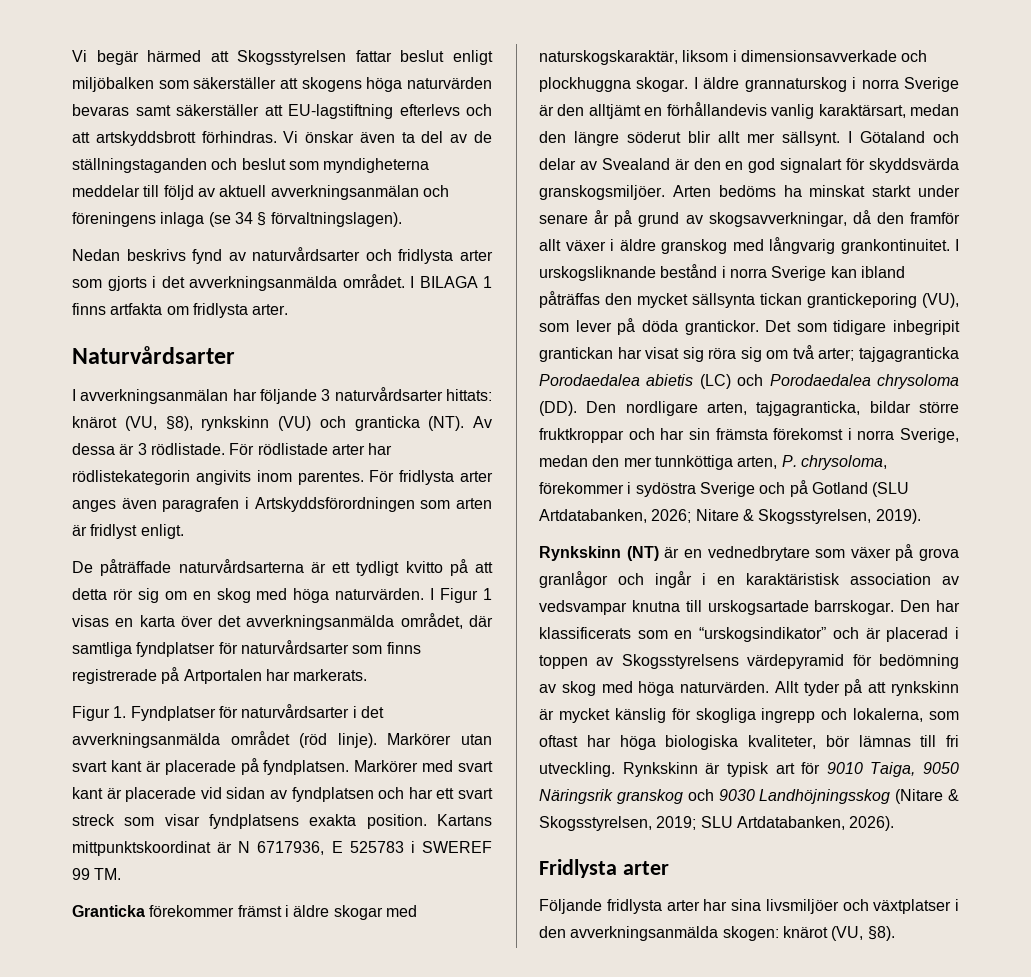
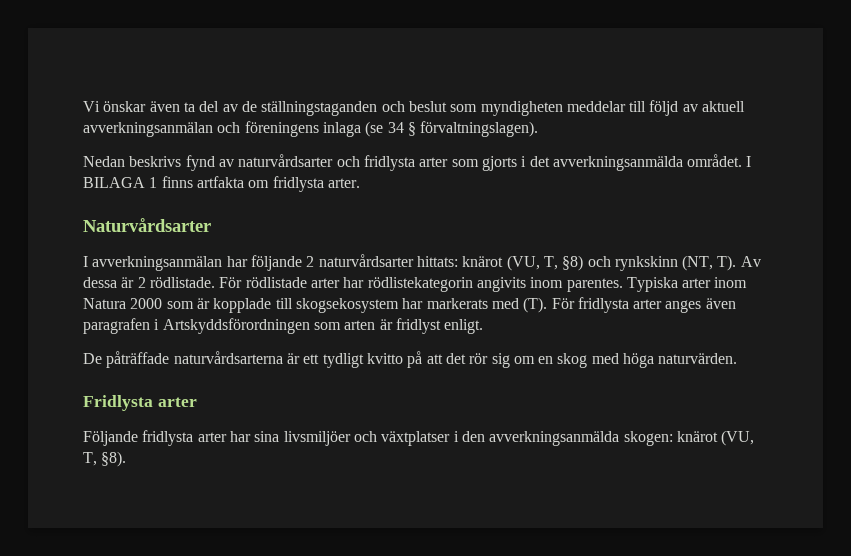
- Vi begär härmed att Skogsstyrelsen fattar beslut enligt miljöbalken som säkerställer att skogens höga naturvärden bevaras samt säkerställer att EU-lagstiftning efterlevs och att artskyddsbrott förhindras. Vi önskar även ta del av de ställningstaganden och beslut som myndigheterna meddelar till följd av aktuell avverkningsanmälan och föreningens inlaga (se 34 § förvaltningslagen).
+ Vi önskar även ta del av de ställningstaganden och beslut som myndigheten meddelar till följd av aktuell avverkningsanmälan och föreningens inlaga (se 34 § förvaltningslagen).
- I avverkningsanmälan har följande 3 naturvårdsarter hittats: knärot (VU, §8), rynkskinn (VU) och granticka (NT). Av dessa är 3 rödlistade.
+ I avverkningsanmälan har följande 2 naturvårdsarter hittats: knärot (VU, T, §8) och rynkskinn (NT, T). Av dessa är 2 rödlistade.
- För fridlysta arter anges även paragrafen i Artskyddsförordningen som arten är fridlyst enligt.
+ Typiska arter inom Natura 2000 som är kopplade till skogsekosystem har markerats med (T). För fridlysta arter anges även paragrafen i Artskyddsförordningen som arten är fridlyst enligt.
- De påträffade naturvårdsarterna är ett tydligt kvitto på att detta rör sig om en skog med höga naturvärden. I Figur 1 visas en karta över det avverkningsanmälda området, där samtliga fyndplatser för naturvårdsarter som finns registrerade på Artportalen har markerats.
- Figur 1. Fyndplatser för naturvårdsarter i det avverkningsanmälda området (röd linje). Markörer utan svart kant är placerade på fyndplatsen. Markörer med svart kant är placerade vid sidan av fyndplatsen och har ett svart streck som visar fyndplatsens exakta position. Kartans mittpunktskoordinat är N 6717936, E 525783 i SWEREF 99 TM.
- Granticka förekommer främst i äldre skogar med naturskogskaraktär, liksom i dimensionsavverkade och plockhuggna skogar. I äldre grannaturskog i norra Sverige är den alltjämt en förhållandevis vanlig karaktärsart, medan den längre söderut blir allt mer sällsynt. I Götaland och delar av Svealand är den en god signalart för skyddsvärda granskogsmiljöer. Arten bedöms ha minskat starkt under senare år på grund av skogsavverkningar, då den framför allt växer i äldre granskog med långvarig grankontinuitet. I urskogsliknande bestånd i norra Sverige kan ibland påträffas den mycket sällsynta tickan grantickeporing (VU), som lever på döda grantickor. Det som tidigare inbegripit grantickan har visat sig röra sig om två arter; tajgagranticka Porodaedalea abietis (LC) och Porodaedalea chrysoloma (DD). Den nordligare arten, tajgagranticka, bildar större fruktkroppar och har sin främsta förekomst i norra Sverige, medan den mer tunnköttiga arten, P. chrysoloma, förekommer i sydöstra Sverige och på Gotland (SLU Artdatabanken, 2026; Nitare & Skogsstyrelsen, 2019).
- Rynkskinn (NT) är en vednedbrytare som växer på grova granlågor och ingår i en karaktäristisk association av vedsvampar knutna till urskogsartade barrskogar. Den har klassificerats som en “urskogsindikator” och är placerad i toppen av Skogsstyrelsens värdepyramid för bedömning av skog med höga naturvärden. Allt tyder på att rynkskinn är mycket känslig för skogliga ingrepp och lokalerna, som oftast har höga biologiska kvaliteter, bör lämnas till fri utveckling. Rynkskinn är typisk art för 9010 Taiga, 9050 Näringsrik granskog och 9030 Landhöjningsskog (Nitare & Skogsstyrelsen, 2019; SLU Artdatabanken, 2026).
+ De påträffade naturvårdsarterna är ett tydligt kvitto på att det rör sig om en skog med höga naturvärden.
- Följande fridlysta arter har sina livsmiljöer och växtplatser i den avverkningsanmälda skogen: knärot (VU, §8).
+ Följande fridlysta arter har sina livsmiljöer och växtplatser i den avverkningsanmälda skogen: knärot (VU, T, §8).

